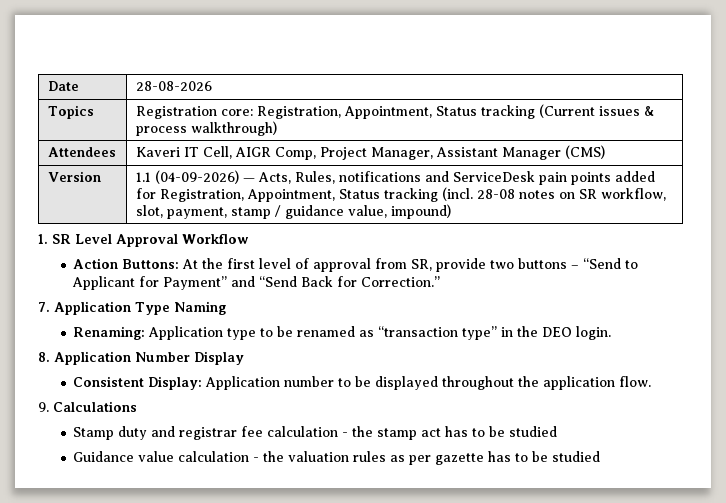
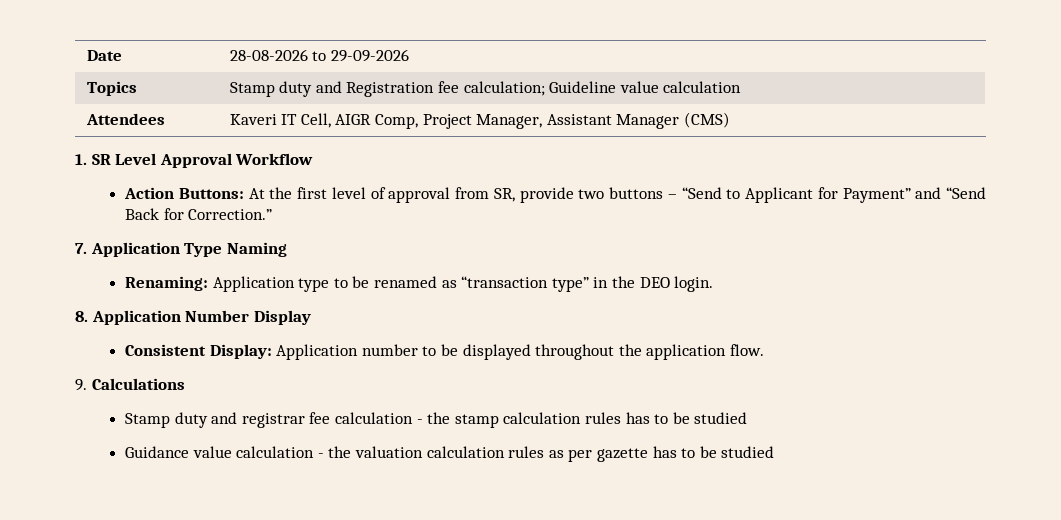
- Date | 28-08-2026
+ Date | 28-08-2026 to 29-09-2026
- Topics | Registration core: Registration, Appointment, Status tracking (Current issues & process walkthrough)
+ Topics | Stamp duty and Registration fee calculation; Guideline value calculation
- Version | 1.1 (04-09-2026) — Acts, Rules, notifications and ServiceDesk pain points added for Registration, Appointment, Status tracking (incl. 28-08 notes on SR workflow, slot, payment, stamp / guidance value, impound)
- Stamp duty and registrar fee calculation - the stamp act has to be studied
+ Stamp duty and registrar fee calculation - the stamp calculation rules has to be studied
- Guidance value calculation - the valuation rules as per gazette has to be studied
+ Guidance value calculation - the valuation calculation rules as per gazette has to be studied

